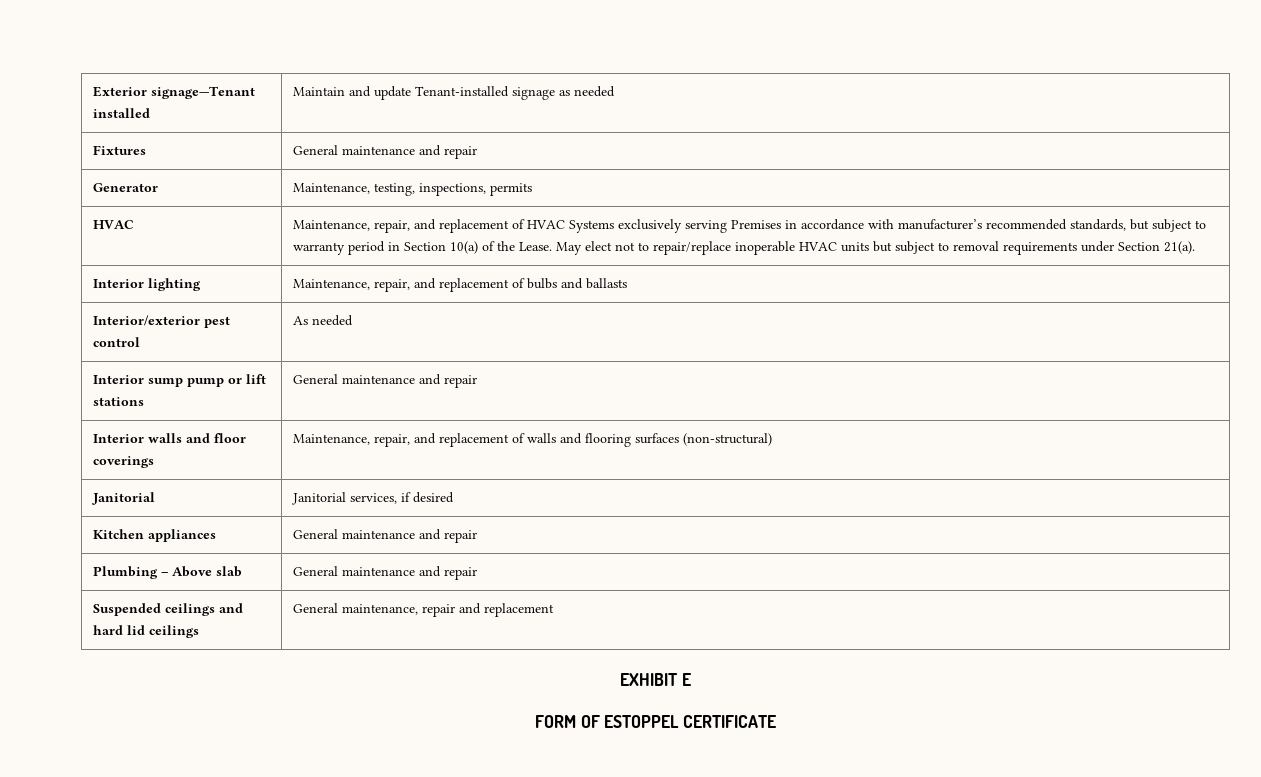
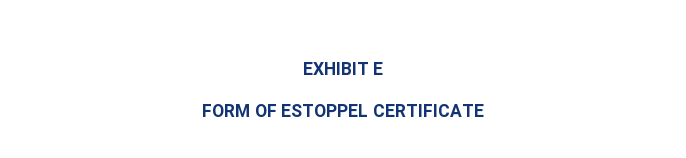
- Exterior signage—Tenant installed | Maintain and update Tenant-installed signage as needed
- Fixtures | General maintenance and repair
- Generator | Maintenance, testing, inspections, permits
- HVAC | Maintenance, repair, and replacement of HVAC Systems exclusively serving Premises in accordance with manufacturer’s recommended standards, but subject to warranty period in Section 10(a) of the Lease. May elect not to repair/replace inoperable HVAC units but subject to removal requirements under Section 21(a).
- Interior lighting | Maintenance, repair, and replacement of bulbs and ballasts
- Interior/exterior pest control | As needed
- Interior sump pump or lift stations | General maintenance and repair
- Interior walls and floor coverings | Maintenance, repair, and replacement of walls and flooring surfaces (non-structural)
- Janitorial | Janitorial services, if desired
- Kitchen appliances | General maintenance and repair
- Plumbing – Above slab | General maintenance and repair
- Suspended ceilings and hard lid ceilings | General maintenance, repair and replacement

